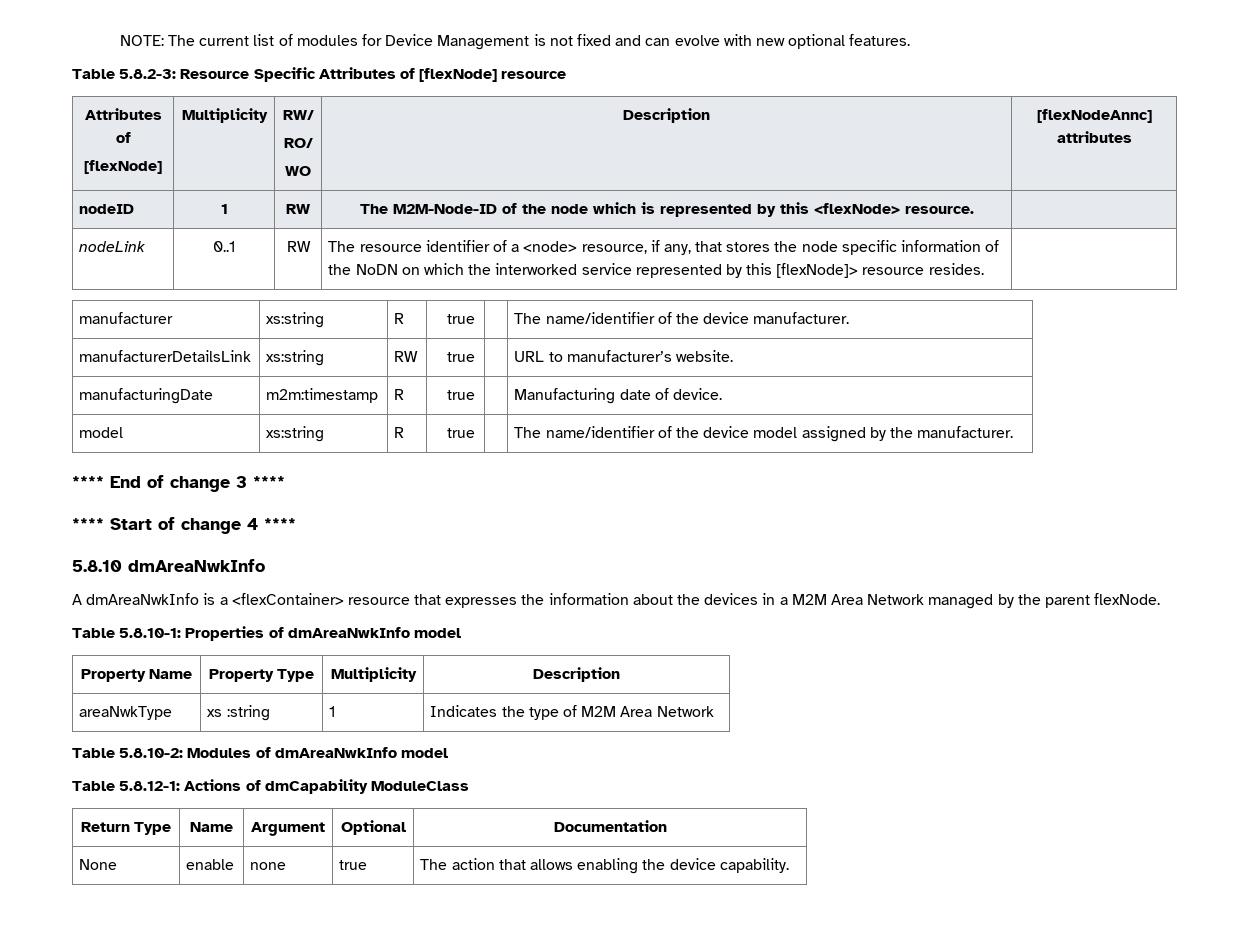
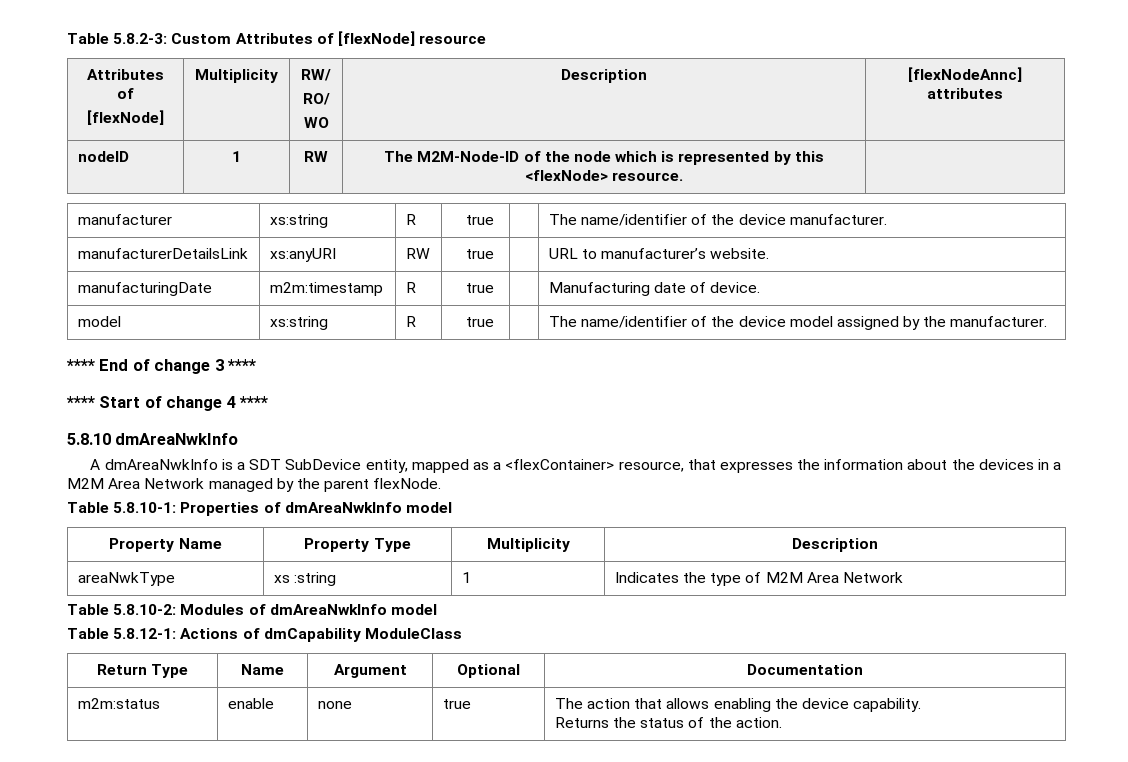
- NOTE: The current list of modules for Device Management is not fixed and can evolve with new optional features.
- Table 5.8.2-3: Resource Specific Attributes of [flexNode] resource
+ Table 5.8.2-3: Custom Attributes of [flexNode] resource
- nodeLink | 0..1 | RW | The resource identifier of a <node> resource, if any, that stores the node specific information of the NoDN on which the interworked service represented by this [flexNode]> resource resides. |
- manufacturerDetailsLink | xs:string | RW | true | | URL to manufacturer’s website.
+ manufacturerDetailsLink | xs:anyURI | RW | true | | URL to manufacturer’s website.
- A dmAreaNwkInfo is a <flexContainer> resource that expresses the information about the devices in a M2M Area Network managed by the parent flexNode.
+ A dmAreaNwkInfo is a SDT SubDevice entity, mapped as a <flexContainer> resource, that expresses the information about the devices in a M2M Area Network managed by the parent flexNode.
- None | enable | none | true | The action that allows enabling the device capability.
+ m2m:status | enable | none | true | The action that allows enabling the device capability.
+ Returns the status of the action.

